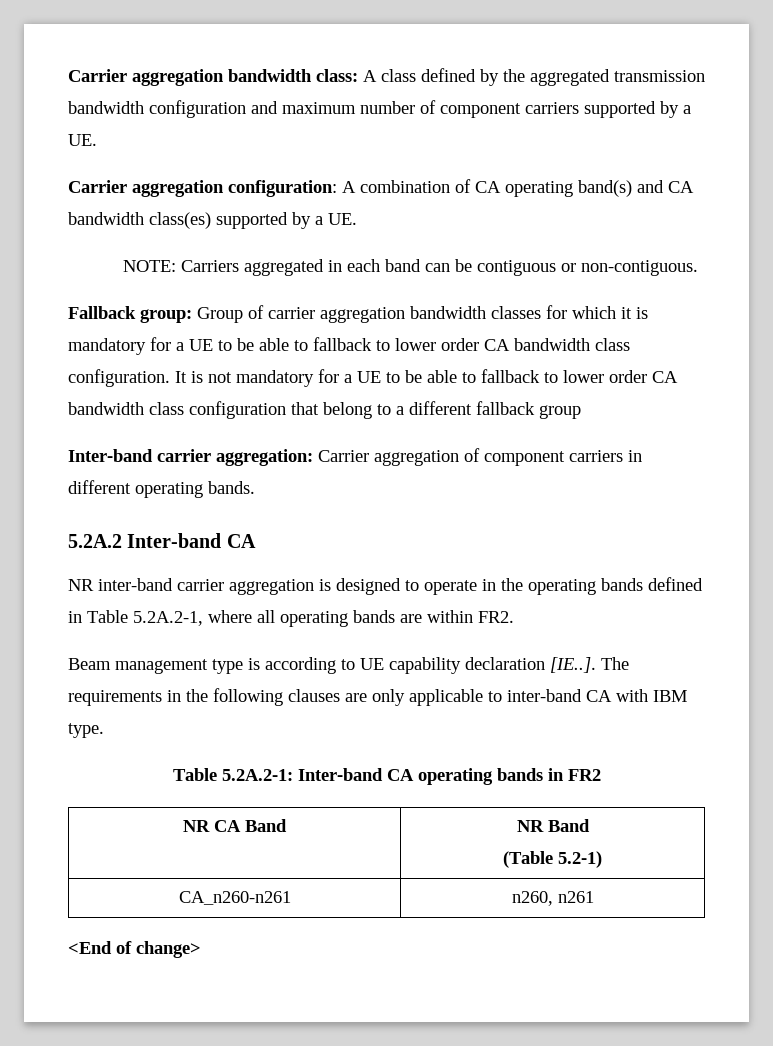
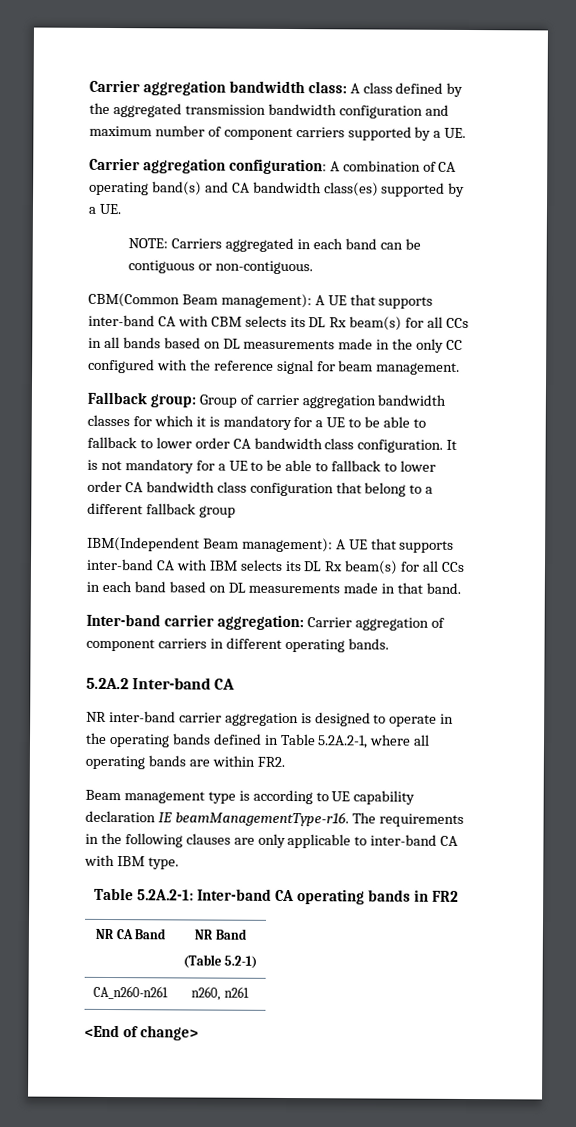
+ CBM(Common Beam management): A UE that supports inter-band CA with CBM selects its DL Rx beam(s) for all CCs in all bands based on DL measurements made in the only CC configured with the reference signal for beam management.
+ IBM(Independent Beam management): A UE that supports inter-band CA with IBM selects its DL Rx beam(s) for all CCs in each band based on DL measurements made in that band.
- Beam management type is according to UE capability declaration [IE..]. The requirements in the following clauses are only applicable to inter-band CA with IBM type.
+ Beam management type is according to UE capability declaration IE beamManagementType-r16. The requirements in the following clauses are only applicable to inter-band CA with IBM type.

